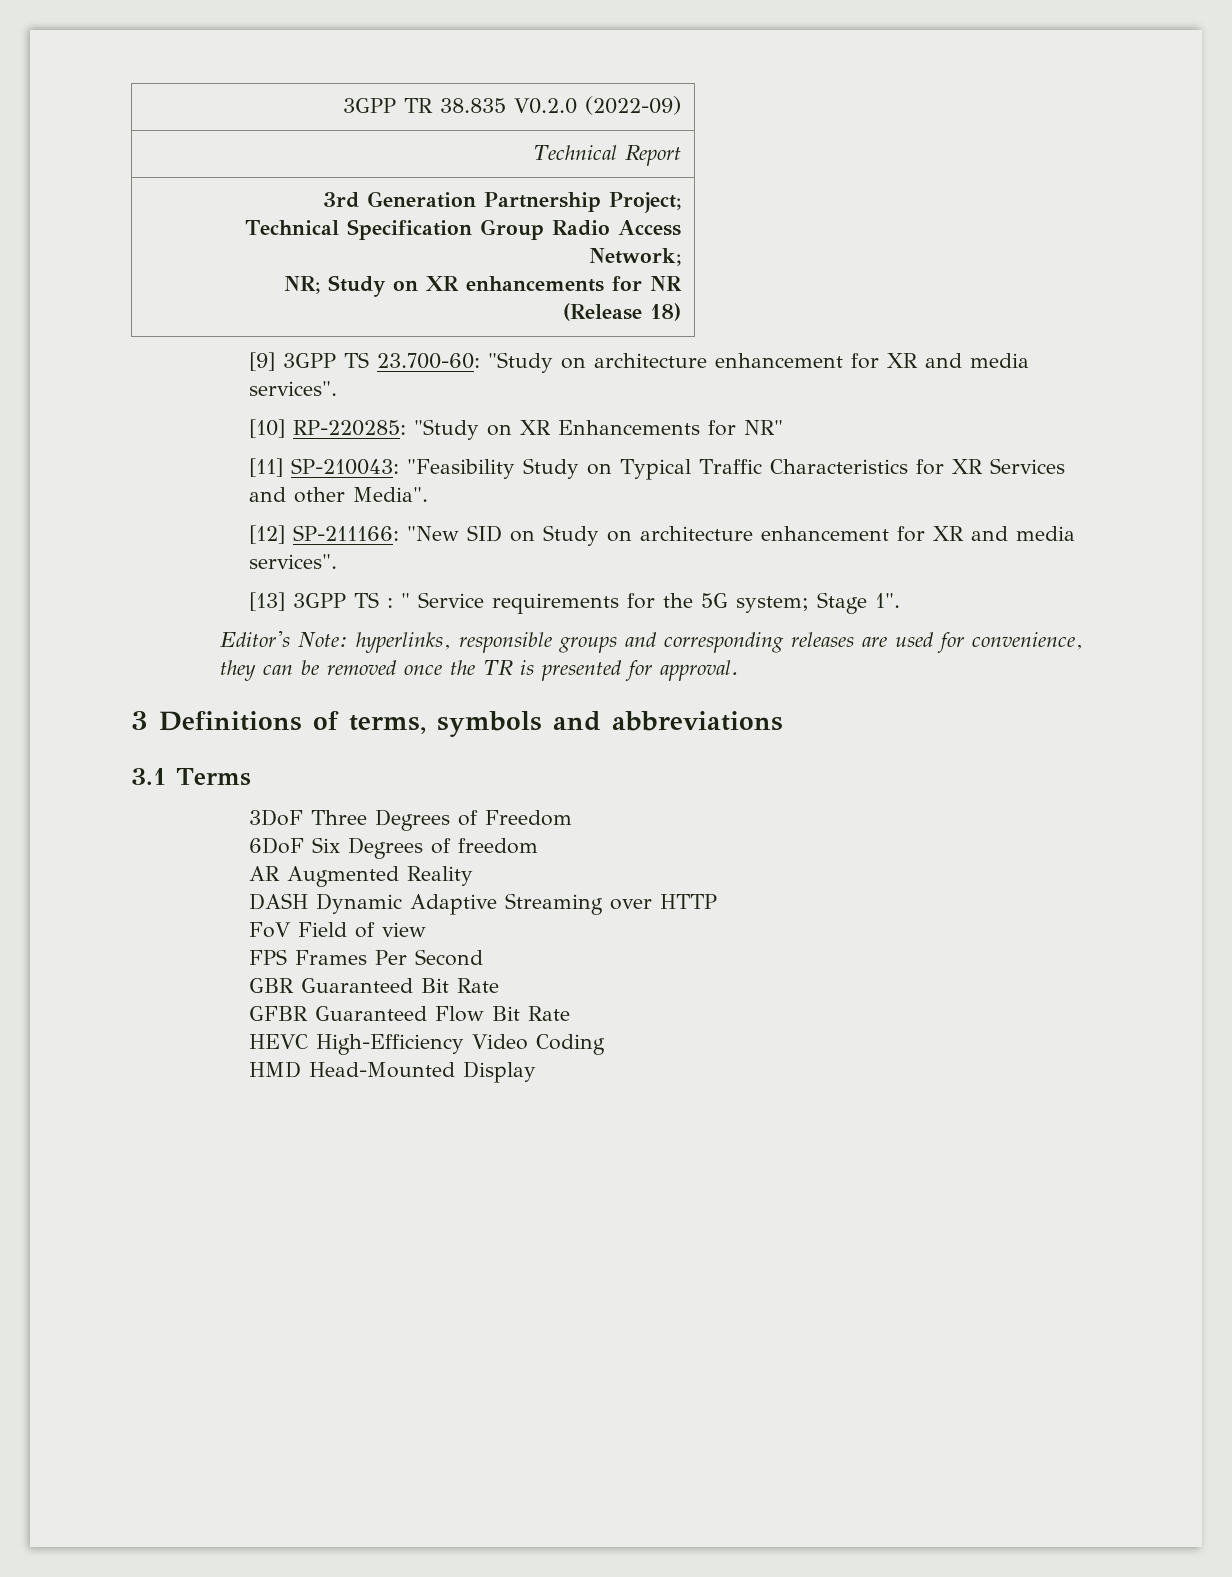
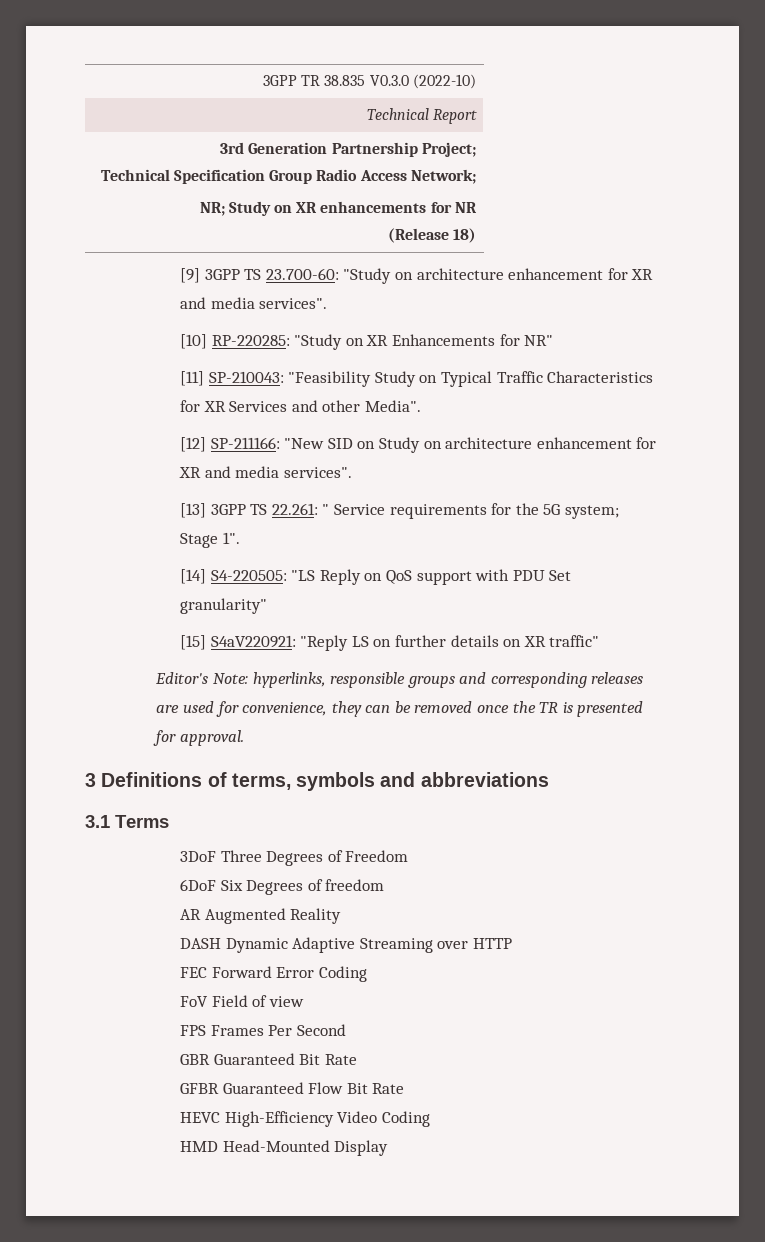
- 3GPP TR 38.835 V0.2.0 (2022-09)
+ 3GPP TR 38.835 V0.3.0 (2022-10)
- [13] 3GPP TS : " Service requirements for the 5G system; Stage 1".
+ [13] 3GPP TS 22.261: " Service requirements for the 5G system; Stage 1".
+ [14] S4-220505: "LS Reply on QoS support with PDU Set granularity"
+ [15] S4aV220921: "Reply LS on further details on XR traffic"
+ FEC Forward Error Coding

